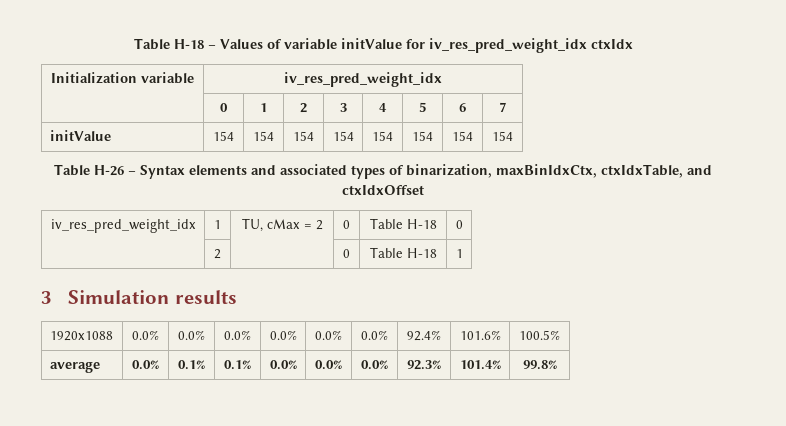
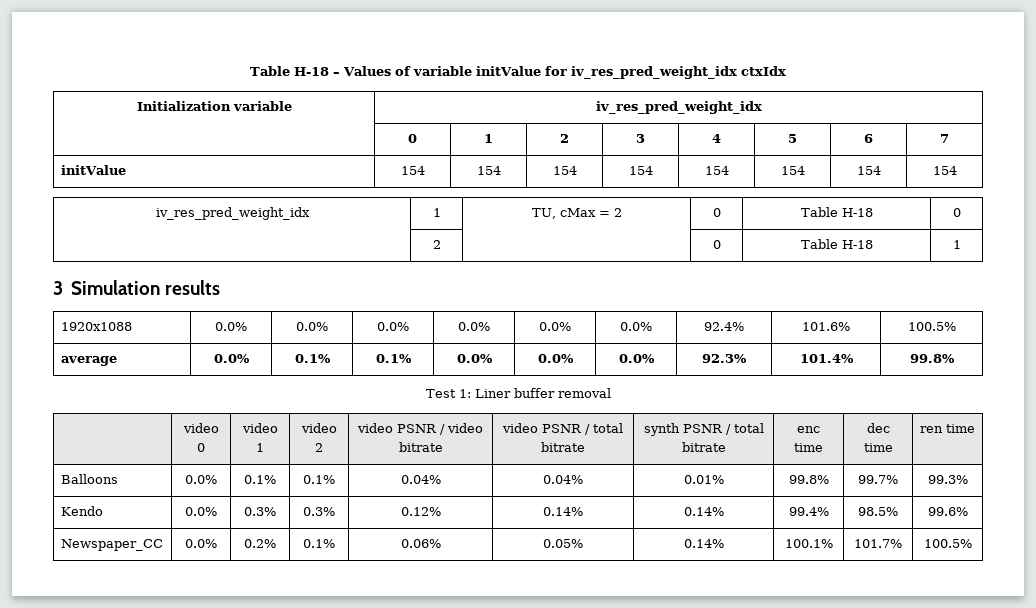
- Table H-26 – Syntax elements and associated types of binarization, maxBinIdxCtx, ctxIdxTable, and ctxIdxOffset
+ Test 1: Liner buffer removal
+ | video 0 | video 1 | video 2 | video PSNR / video bitrate | video PSNR / total bitrate | synth PSNR / total bitrate | enc time | dec time | ren time
+ Balloons | 0.0% | 0.1% | 0.1% | 0.04% | 0.04% | 0.01% | 99.8% | 99.7% | 99.3%
+ Kendo | 0.0% | 0.3% | 0.3% | 0.12% | 0.14% | 0.14% | 99.4% | 98.5% | 99.6%
+ Newspaper_CC | 0.0% | 0.2% | 0.1% | 0.06% | 0.05% | 0.14% | 100.1% | 101.7% | 100.5%

